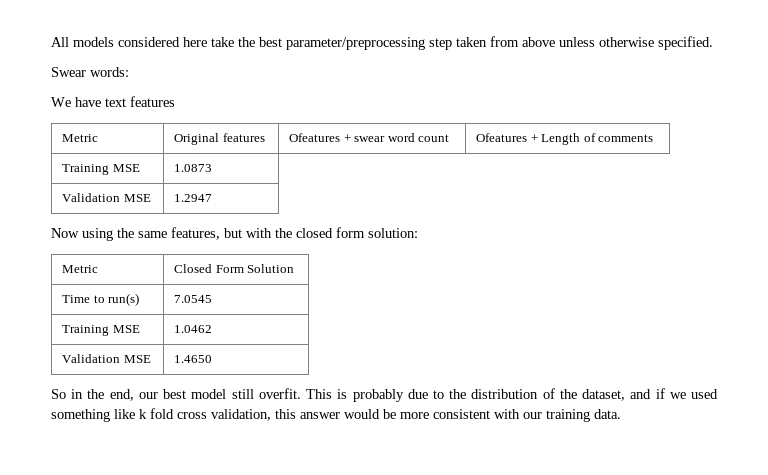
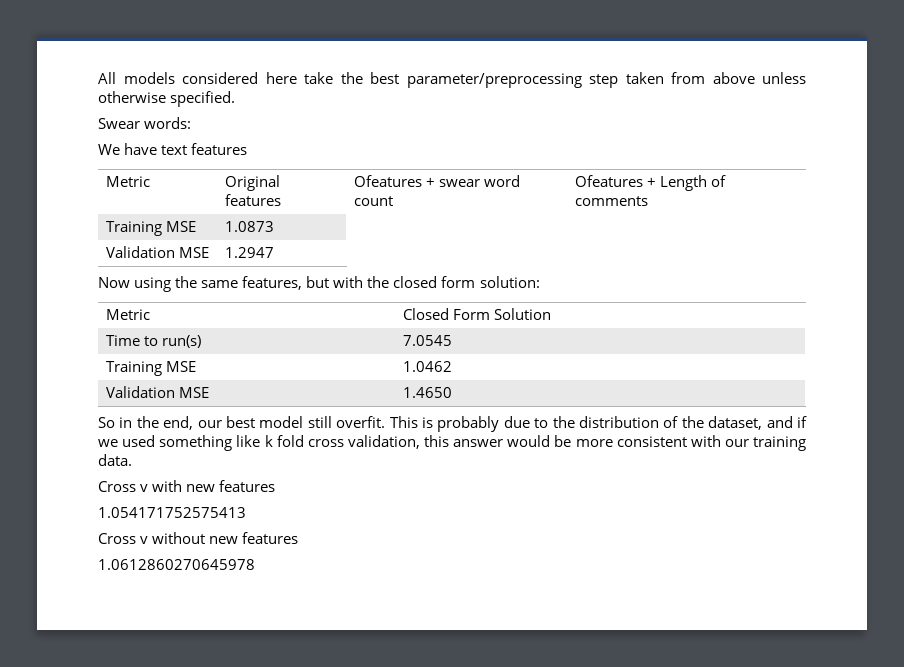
+ Cross v with new features
+ 1.054171752575413
+ Cross v without new features
+ 1.0612860270645978

